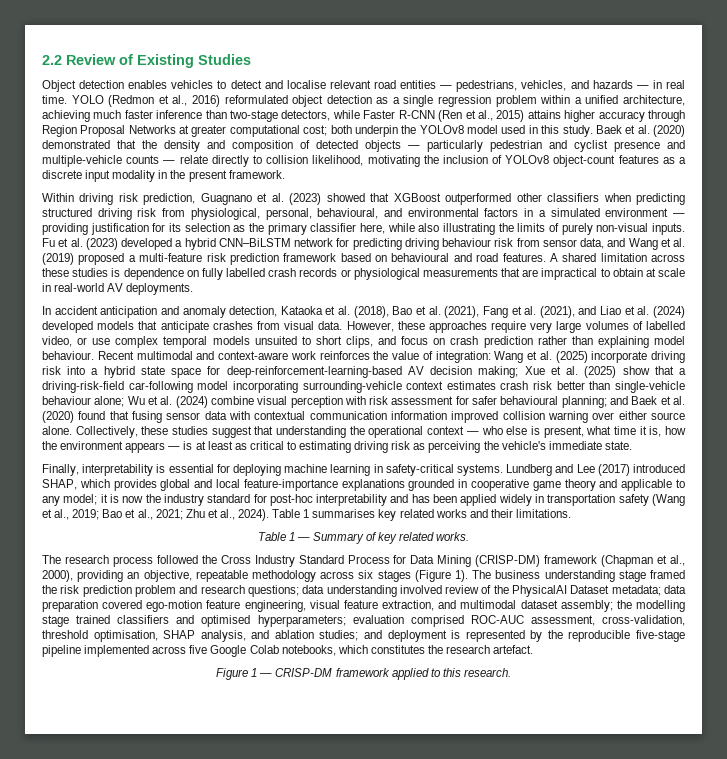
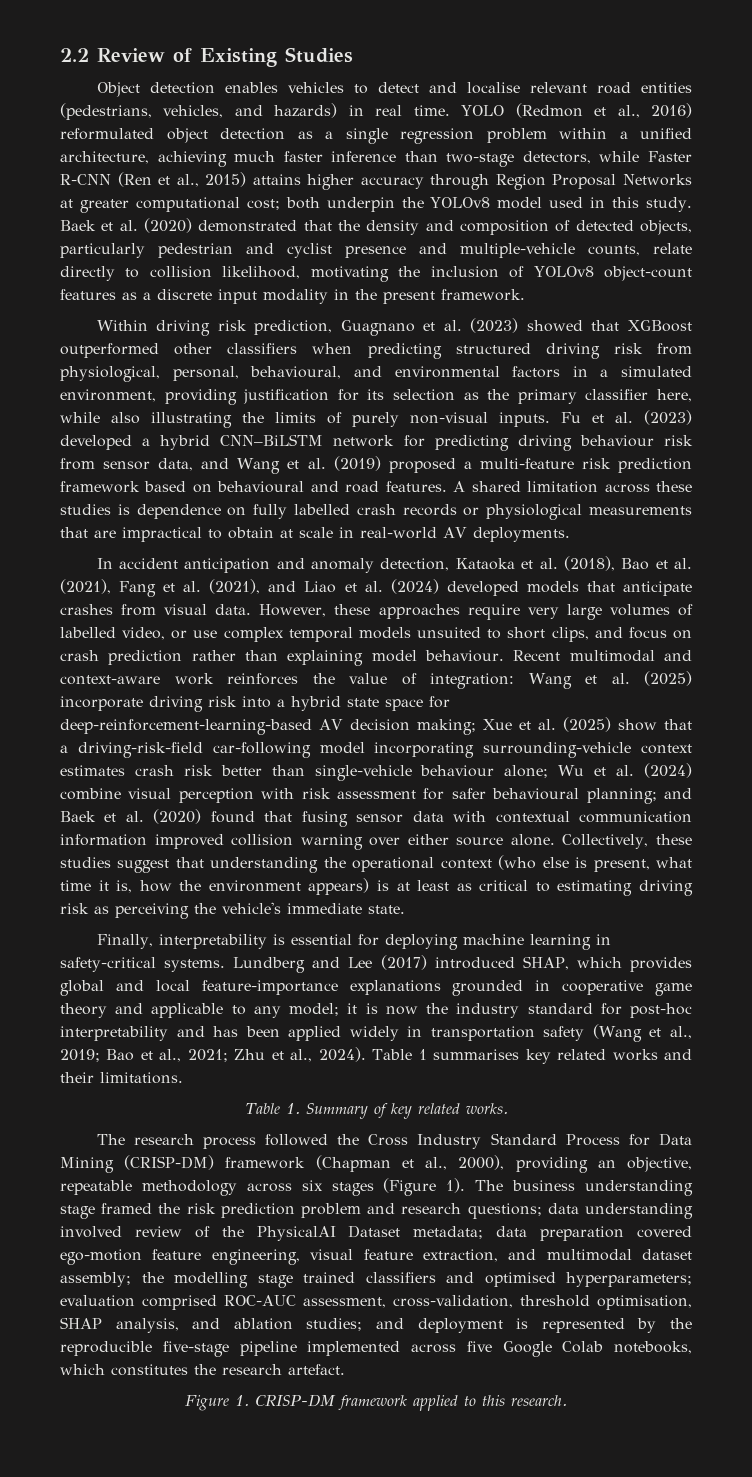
- Object detection enables vehicles to detect and localise relevant road entities — pedestrians, vehicles, and hazards — in real time.
+ Object detection enables vehicles to detect and localise relevant road entities (pedestrians, vehicles, and hazards) in real time.
- Baek et al. (2020) demonstrated that the density and composition of detected objects — particularly pedestrian and cyclist presence and multiple-vehicle counts — relate directly to collision likelihood, motivating the inclusion of YOLOv8 object-count features as a discrete input modality in the present framework.
+ Baek et al. (2020) demonstrated that the density and composition of detected objects, particularly pedestrian and cyclist presence and multiple-vehicle counts, relate directly to collision likelihood, motivating the inclusion of YOLOv8 object-count features as a discrete input modality in the present framework.
- Within driving risk prediction, Guagnano et al. (2023) showed that XGBoost outperformed other classifiers when predicting structured driving risk from physiological, personal, behavioural, and environmental factors in a simulated environment — providing justification for its selection as the primary classifier here, while also illustrating the limits of purely non-visual inputs.
+ Within driving risk prediction, Guagnano et al. (2023) showed that XGBoost outperformed other classifiers when predicting structured driving risk from physiological, personal, behavioural, and environmental factors in a simulated environment, providing justification for its selection as the primary classifier here, while also illustrating the limits of purely non-visual inputs.
- Collectively, these studies suggest that understanding the operational context — who else is present, what time it is, how the environment appears — is at least as critical to estimating driving risk as perceiving the vehicle's immediate state.
+ Collectively, these studies suggest that understanding the operational context (who else is present, what time it is, how the environment appears) is at least as critical to estimating driving risk as perceiving the vehicle's immediate state.
- Table 1 — Summary of key related works.
+ Table 1. Summary of key related works.
- Figure 1 — CRISP-DM framework applied to this research.
+ Figure 1. CRISP-DM framework applied to this research.

